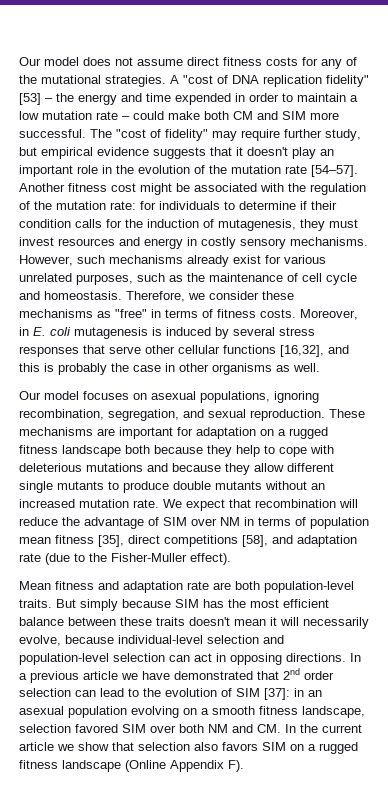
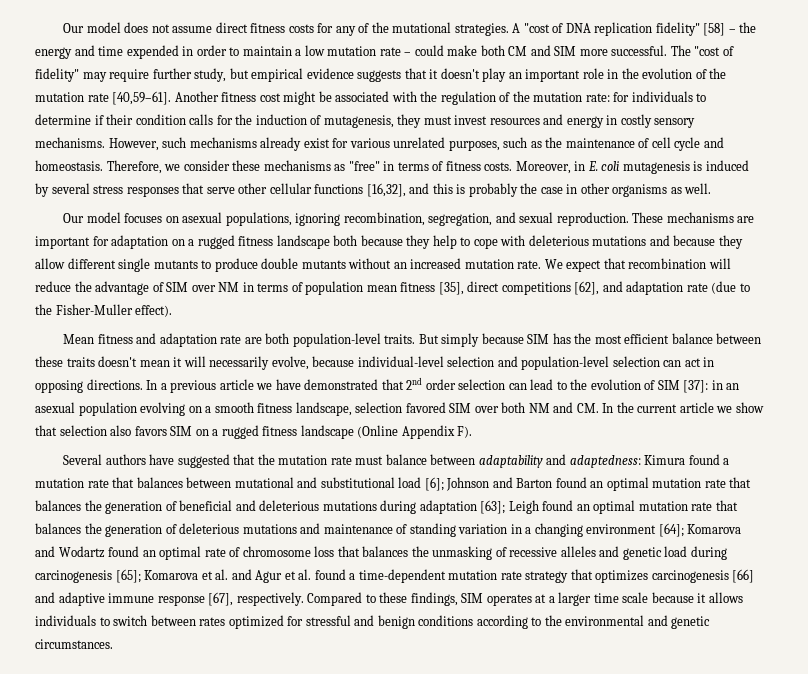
- A "cost of DNA replication fidelity" [53] – the energy and time expended in order to maintain a low mutation rate – could make both CM and SIM more successful.
+ A "cost of DNA replication fidelity" [58] – the energy and time expended in order to maintain a low mutation rate – could make both CM and SIM more successful.
- The "cost of fidelity" may require further study, but empirical evidence suggests that it doesn't play an important role in the evolution of the mutation rate [54–57].
+ The "cost of fidelity" may require further study, but empirical evidence suggests that it doesn't play an important role in the evolution of the mutation rate [40,59–61].
- We expect that recombination will reduce the advantage of SIM over NM in terms of population mean fitness [35], direct competitions [58], and adaptation rate (due to the Fisher-Muller effect).
+ We expect that recombination will reduce the advantage of SIM over NM in terms of population mean fitness [35], direct competitions [62], and adaptation rate (due to the Fisher-Muller effect).
+ Several authors have suggested that the mutation rate must balance between adaptability and adaptedness: Kimura found a mutation rate that balances between mutational and substitutional load [6]; Johnson and Barton found an optimal mutation rate that balances the generation of beneficial and deleterious mutations during adaptation [63]; Leigh found an optimal mutation rate that balances the generation of deleterious mutations and maintenance of standing variation in a changing environment [64]; Komarova and Wodartz found an optimal rate of chromosome loss that balances the unmasking of recessive alleles and genetic load during carcinogenesis [65]; Komarova et al. and Agur et al. found a time-dependent mutation rate strategy that optimizes carcinogenesis [66] and adaptive immune response [67], respectively. Compared to these findings, SIM operates at a larger time scale because it allows individuals to switch between rates optimized for stressful and benign conditions according to the environmental and genetic circumstances.

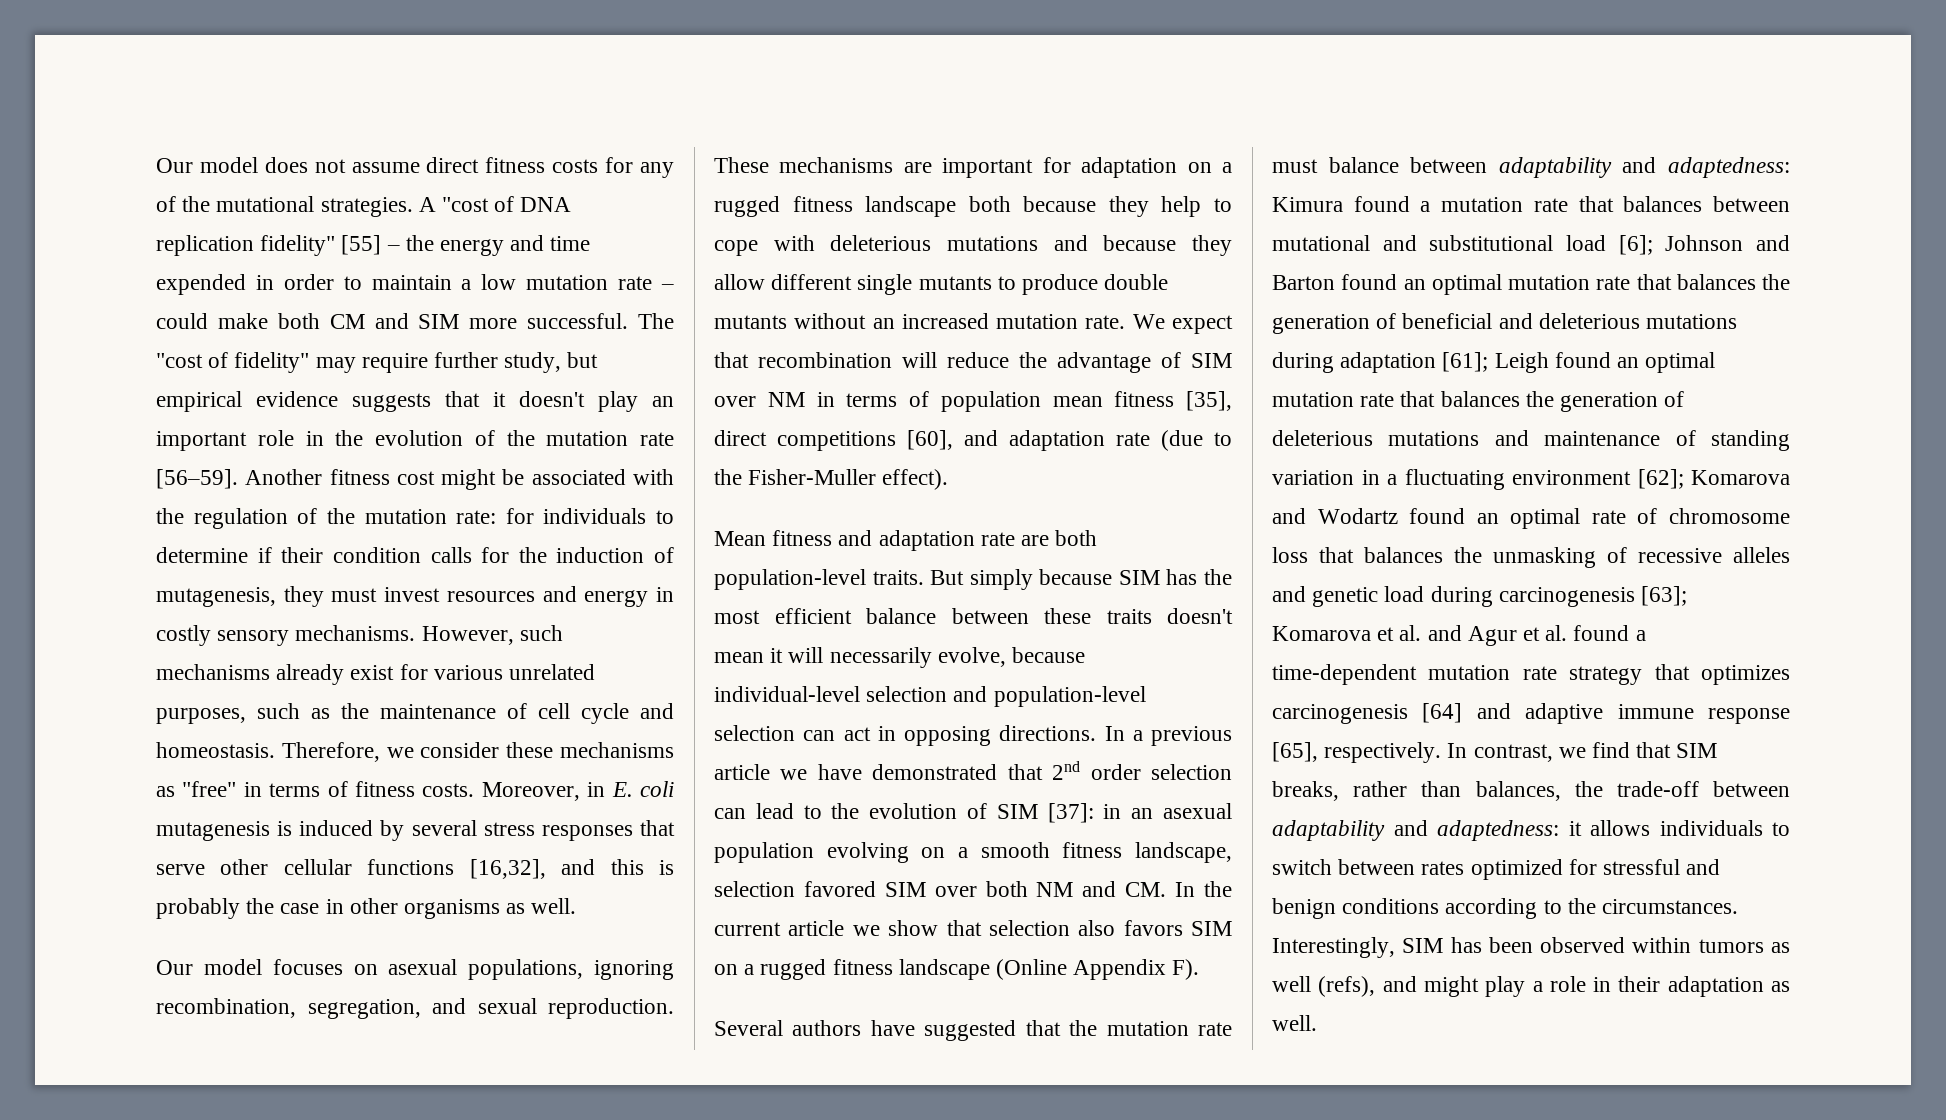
- A "cost of DNA replication fidelity" [58] – the energy and time expended in order to maintain a low mutation rate – could make both CM and SIM more successful.
+ A "cost of DNA replication fidelity" [55] – the energy and time expended in order to maintain a low mutation rate – could make both CM and SIM more successful.
- The "cost of fidelity" may require further study, but empirical evidence suggests that it doesn't play an important role in the evolution of the mutation rate [40,59–61].
+ The "cost of fidelity" may require further study, but empirical evidence suggests that it doesn't play an important role in the evolution of the mutation rate [56–59].
- We expect that recombination will reduce the advantage of SIM over NM in terms of population mean fitness [35], direct competitions [62], and adaptation rate (due to the Fisher-Muller effect).
+ We expect that recombination will reduce the advantage of SIM over NM in terms of population mean fitness [35], direct competitions [60], and adaptation rate (due to the Fisher-Muller effect).
- Johnson and Barton found an optimal mutation rate that balances the generation of beneficial and deleterious mutations during adaptation [63];
+ Johnson and Barton found an optimal mutation rate that balances the generation of beneficial and deleterious mutations during adaptation [61];
- Leigh found an optimal mutation rate that balances the generation of deleterious mutations and maintenance of standing variation in a changing environment [64];
+ Leigh found an optimal mutation rate that balances the generation of deleterious mutations and maintenance of standing variation in a fluctuating environment [62];
- Komarova and Wodartz found an optimal rate of chromosome loss that balances the unmasking of recessive alleles and genetic load during carcinogenesis [65];
+ Komarova and Wodartz found an optimal rate of chromosome loss that balances the unmasking of recessive alleles and genetic load during carcinogenesis [63];
- Komarova et al. and Agur et al. found a time-dependent mutation rate strategy that optimizes carcinogenesis [66] and adaptive immune response [67], respectively. Compared to these findings, SIM operates at a larger time scale because it allows individuals to switch between rates optimized for stressful and benign conditions according to the environmental and genetic circumstances.
+ Komarova et al. and Agur et al. found a time-dependent mutation rate strategy that optimizes carcinogenesis [64] and adaptive immune response [65], respectively. In contrast, we find that SIM breaks, rather than balances, the trade-off between adaptability and adaptedness: it allows individuals to switch between rates optimized for stressful and benign conditions according to the circumstances. Interestingly, SIM has been observed within tumors as well (refs), and might play a role in their adaptation as well.

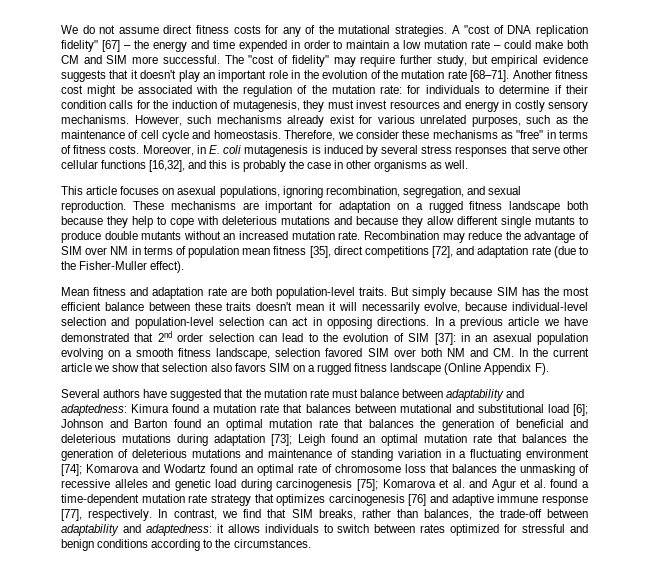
- Our model does not assume direct fitness costs for any of the mutational strategies.
+ We do not assume direct fitness costs for any of the mutational strategies.
- A "cost of DNA replication fidelity" [55] – the energy and time expended in order to maintain a low mutation rate – could make both CM and SIM more successful.
+ A "cost of DNA replication fidelity" [67] – the energy and time expended in order to maintain a low mutation rate – could make both CM and SIM more successful.
- The "cost of fidelity" may require further study, but empirical evidence suggests that it doesn't play an important role in the evolution of the mutation rate [56–59].
+ The "cost of fidelity" may require further study, but empirical evidence suggests that it doesn't play an important role in the evolution of the mutation rate [68–71].
- Our model focuses on asexual populations, ignoring recombination, segregation, and sexual reproduction.
+ This article focuses on asexual populations, ignoring recombination, segregation, and sexual reproduction.
- We expect that recombination will reduce the advantage of SIM over NM in terms of population mean fitness [35], direct competitions [60], and adaptation rate (due to the Fisher-Muller effect).
+ Recombination may reduce the advantage of SIM over NM in terms of population mean fitness [35], direct competitions [72], and adaptation rate (due to the Fisher-Muller effect).
- Johnson and Barton found an optimal mutation rate that balances the generation of beneficial and deleterious mutations during adaptation [61];
+ Johnson and Barton found an optimal mutation rate that balances the generation of beneficial and deleterious mutations during adaptation [73];
- Leigh found an optimal mutation rate that balances the generation of deleterious mutations and maintenance of standing variation in a fluctuating environment [62];
+ Leigh found an optimal mutation rate that balances the generation of deleterious mutations and maintenance of standing variation in a fluctuating environment [74];
- Komarova and Wodartz found an optimal rate of chromosome loss that balances the unmasking of recessive alleles and genetic load during carcinogenesis [63];
+ Komarova and Wodartz found an optimal rate of chromosome loss that balances the unmasking of recessive alleles and genetic load during carcinogenesis [75];
- Komarova et al. and Agur et al. found a time-dependent mutation rate strategy that optimizes carcinogenesis [64] and adaptive immune response [65], respectively.
+ Komarova et al. and Agur et al. found a time-dependent mutation rate strategy that optimizes carcinogenesis [76] and adaptive immune response [77], respectively.
- Interestingly, SIM has been observed within tumors as well (refs), and might play a role in their adaptation as well.

